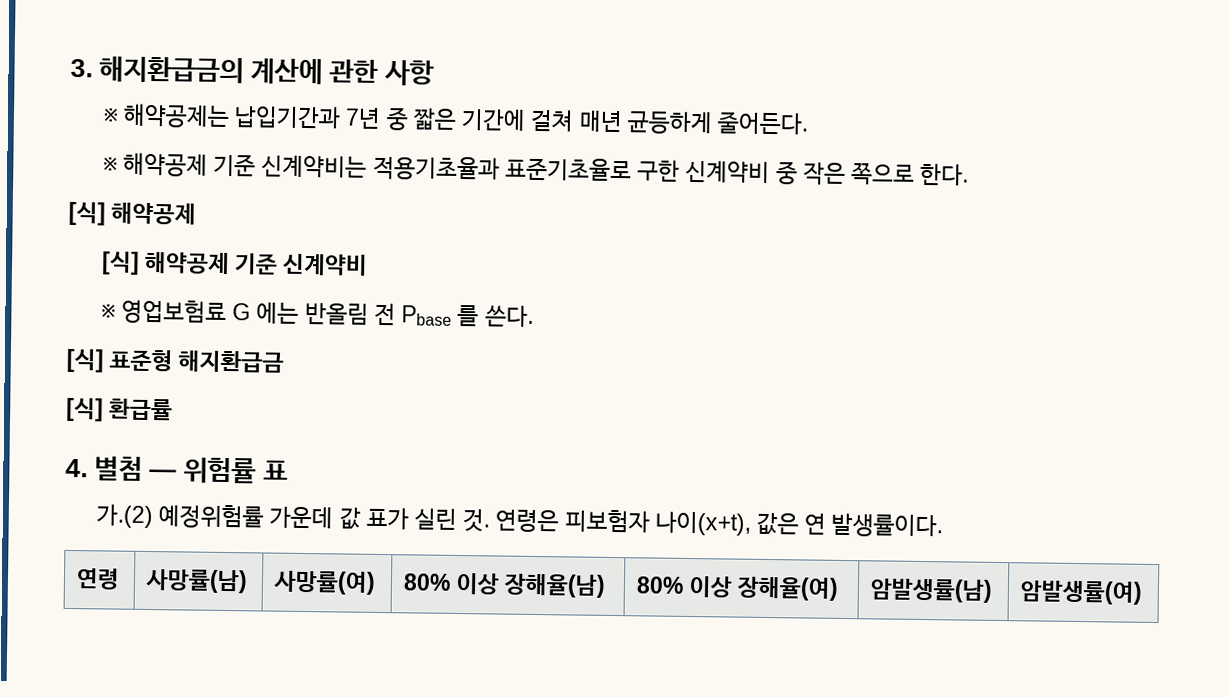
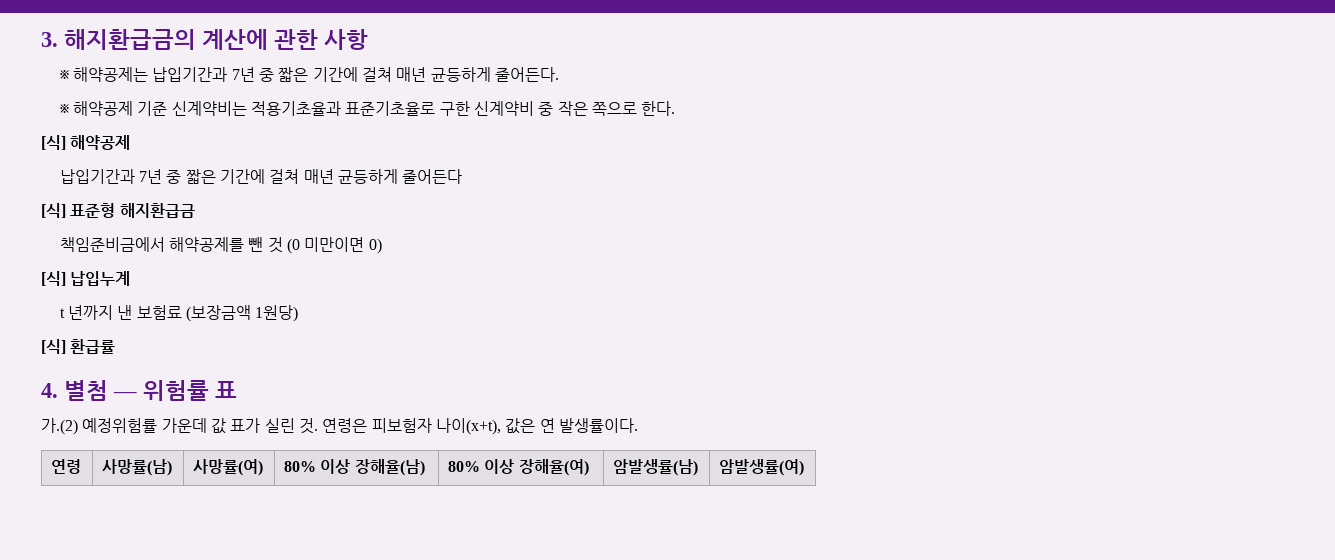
- [식] 해약공제 기준 신계약비
- ※ 영업보험료 G 에는 반올림 전 Pbase 를 쓴다.
+ 납입기간과 7년 중 짧은 기간에 걸쳐 매년 균등하게 줄어든다
  [식] 표준형 해지환급금
+ 책임준비금에서 해약공제를 뺀 것 (0 미만이면 0)
+ [식] 납입누계
+ t 년까지 낸 보험료 (보장금액 1원당)

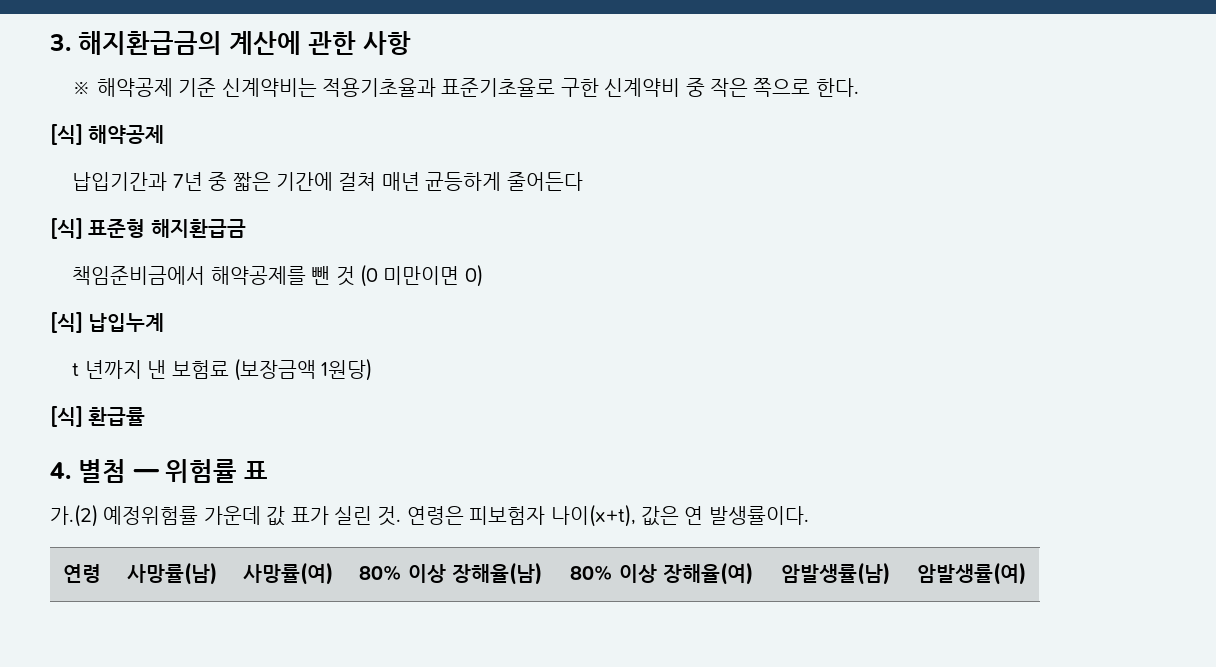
- ※ 해약공제는 납입기간과 7년 중 짧은 기간에 걸쳐 매년 균등하게 줄어든다.

